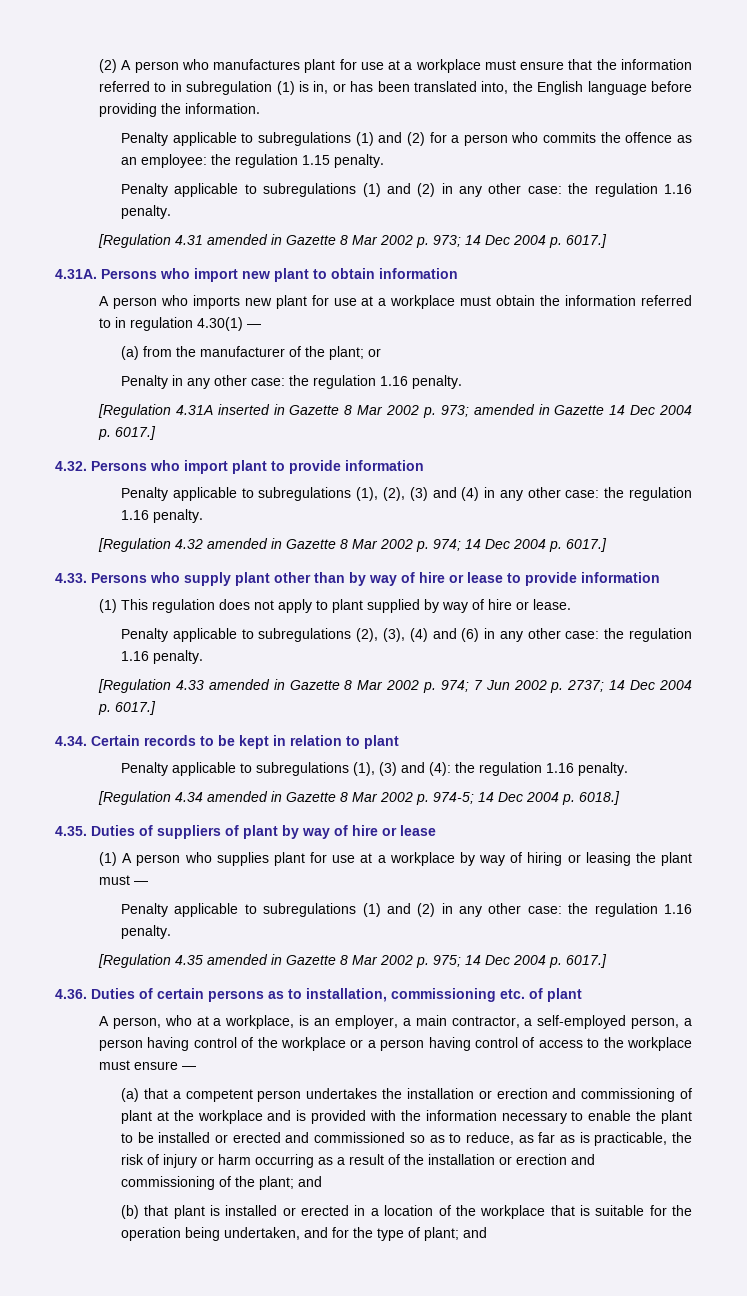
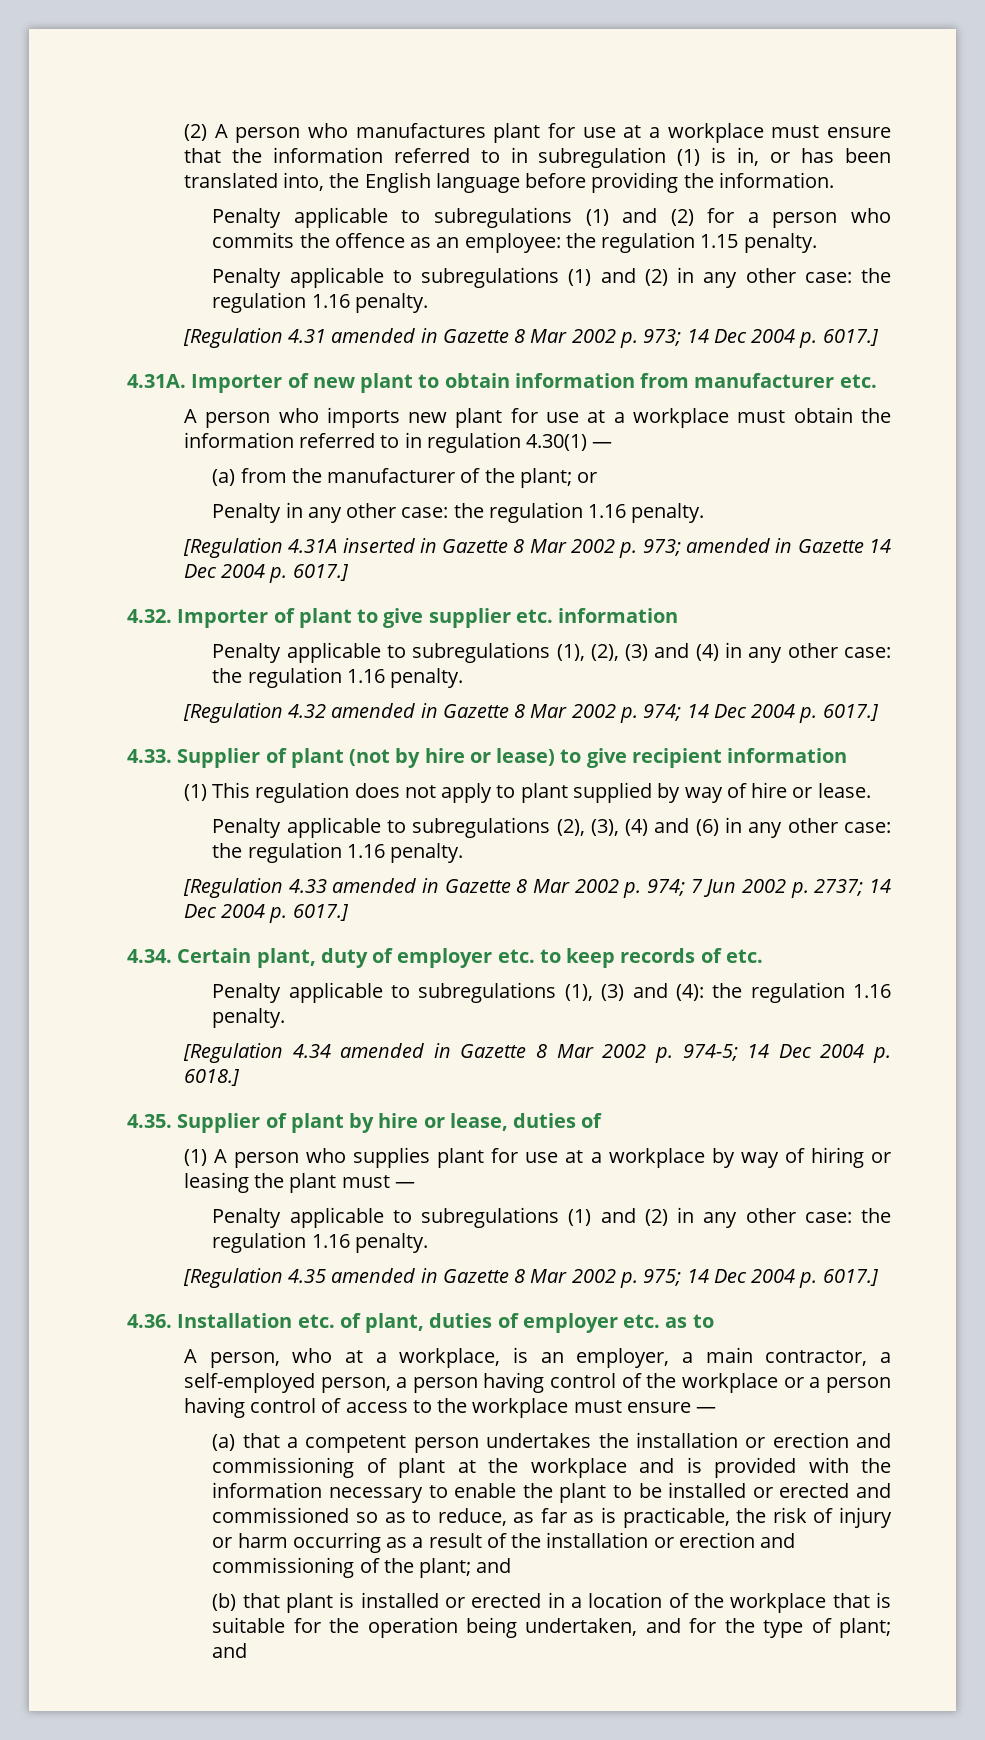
- 4.31A. Persons who import new plant to obtain information
+ 4.31A. Importer of new plant to obtain information from manufacturer etc.
- 4.32. Persons who import plant to provide information
+ 4.32. Importer of plant to give supplier etc. information
- 4.33. Persons who supply plant other than by way of hire or lease to provide information
+ 4.33. Supplier of plant (not by hire or lease) to give recipient information
- 4.34. Certain records to be kept in relation to plant
+ 4.34. Certain plant, duty of employer etc. to keep records of etc.
- 4.35. Duties of suppliers of plant by way of hire or lease
+ 4.35. Supplier of plant by hire or lease, duties of
- 4.36. Duties of certain persons as to installation, commissioning etc. of plant
+ 4.36. Installation etc. of plant, duties of employer etc. as to

